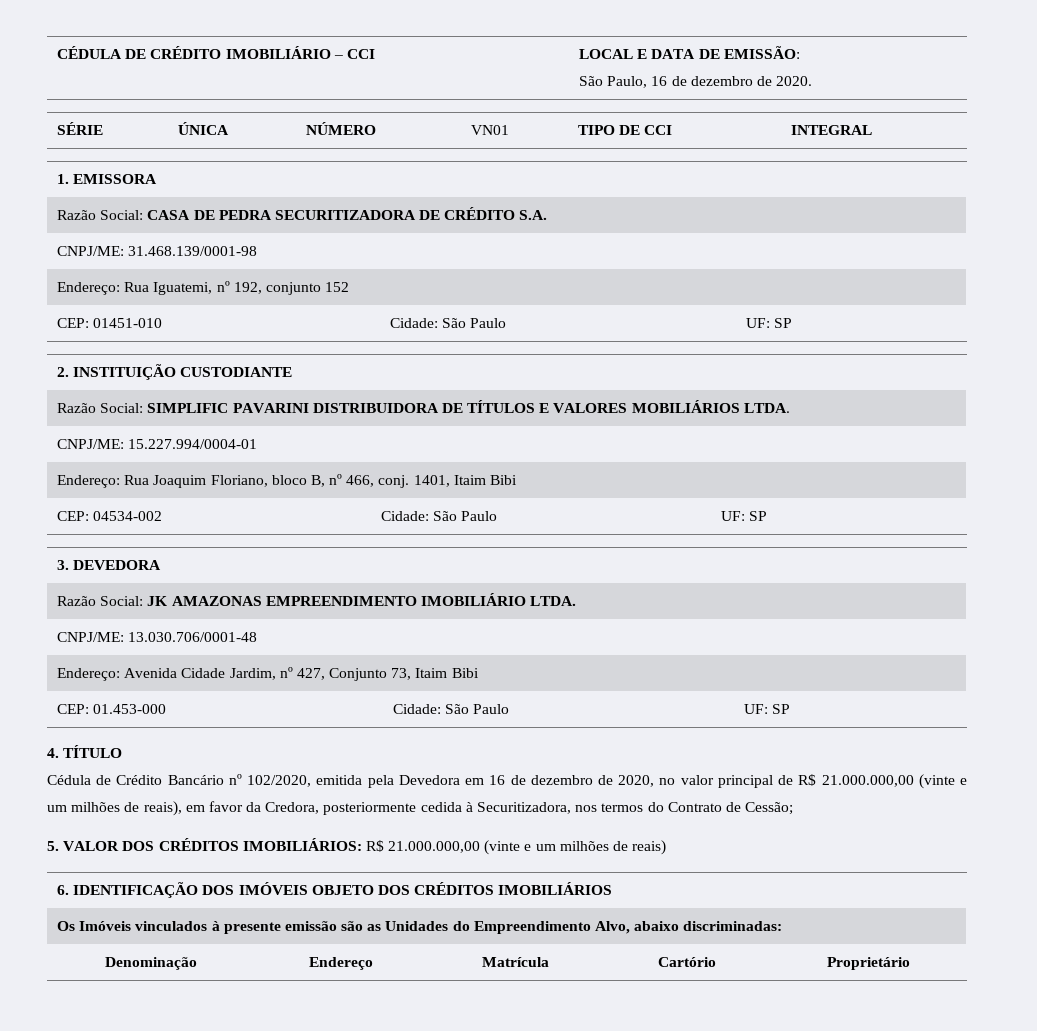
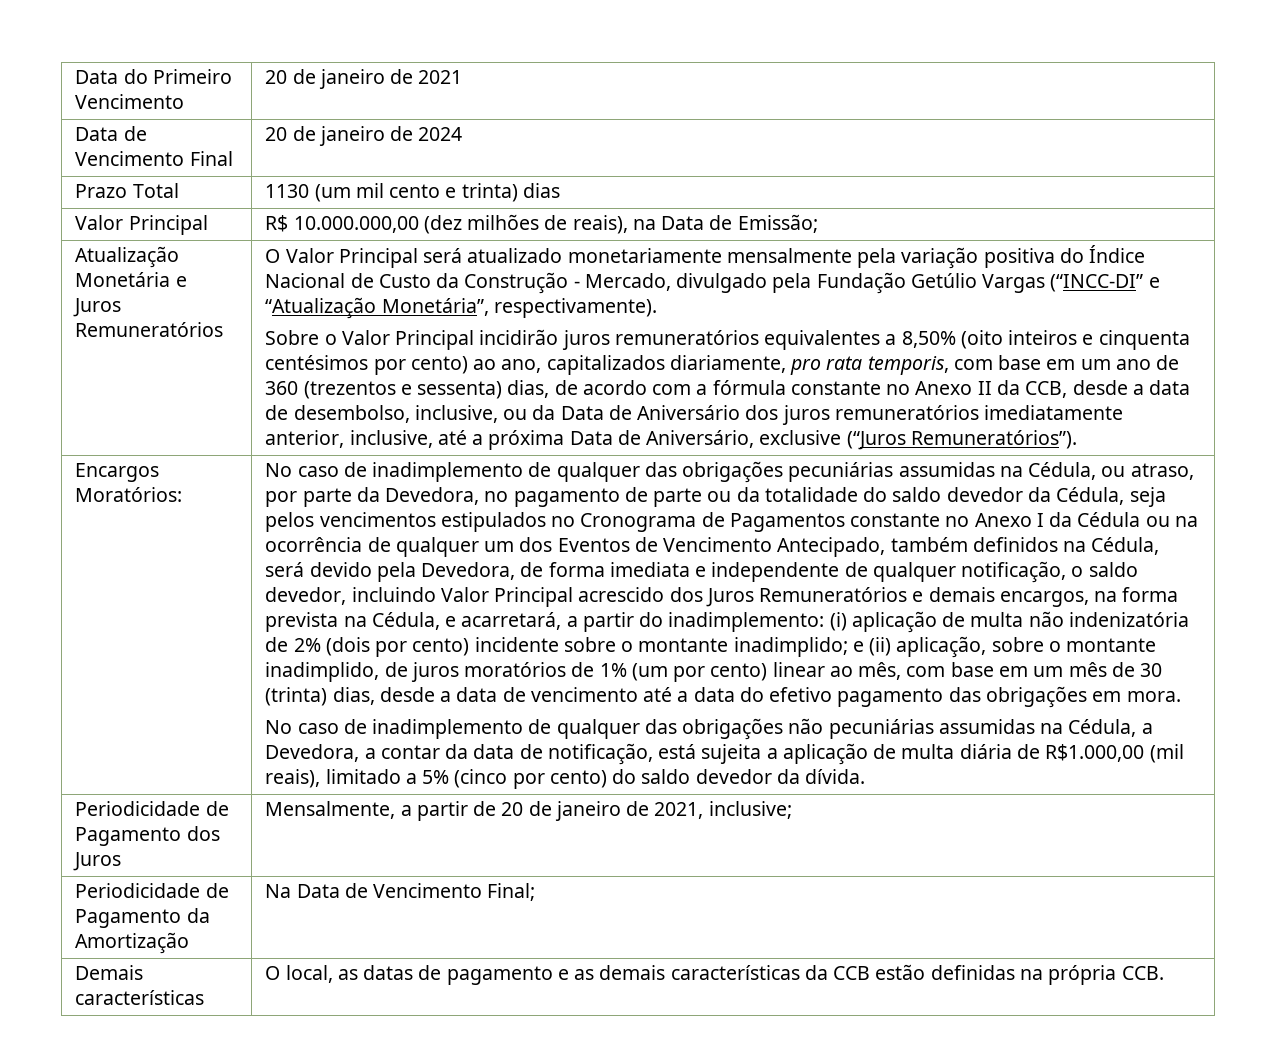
- CÉDULA DE CRÉDITO IMOBILIÁRIO – CCI | LOCAL E DATA DE EMISSÃO:
- São Paulo, 16 de dezembro de 2020.
- SÉRIE | ÚNICA | NÚMERO | VN01 | TIPO DE CCI | INTEGRAL
- 1. EMISSORA
- Razão Social: CASA DE PEDRA SECURITIZADORA DE CRÉDITO S.A.
- CNPJ/ME: 31.468.139/0001-98
- Endereço: Rua Iguatemi, nº 192, conjunto 152
- CEP: 01451-010 | Cidade: São Paulo | UF: SP
- 2. INSTITUIÇÃO CUSTODIANTE
- Razão Social: SIMPLIFIC PAVARINI DISTRIBUIDORA DE TÍTULOS E VALORES MOBILIÁRIOS LTDA.
- CNPJ/ME: 15.227.994/0004-01
- Endereço: Rua Joaquim Floriano, bloco B, nº 466, conj. 1401, Itaim Bibi
- CEP: 04534-002 | Cidade: São Paulo | UF: SP
- 3. DEVEDORA
- Razão Social: JK AMAZONAS EMPREENDIMENTO IMOBILIÁRIO LTDA.
- CNPJ/ME: 13.030.706/0001-48
- Endereço: Avenida Cidade Jardim, nº 427, Conjunto 73, Itaim Bibi
- CEP: 01.453-000 | Cidade: São Paulo | UF: SP
- 4. TÍTULO
- Cédula de Crédito Bancário nº 102/2020, emitida pela Devedora em 16 de dezembro de 2020, no valor principal de R$ 21.000.000,00 (vinte e um milhões de reais), em favor da Credora, posteriormente cedida à Securitizadora, nos termos do Contrato de Cessão;
- 5. VALOR DOS CRÉDITOS IMOBILIÁRIOS: R$ 21.000.000,00 (vinte e um milhões de reais)
- 6. IDENTIFICAÇÃO DOS IMÓVEIS OBJETO DOS CRÉDITOS IMOBILIÁRIOS
- Os Imóveis vinculados à presente emissão são as Unidades do Empreendimento Alvo, abaixo discriminadas:
- Denominação | Endereço | Matrícula | Cartório | Proprietário
+ Data do Primeiro Vencimento | 20 de janeiro de 2021
+ Data de Vencimento Final | 20 de janeiro de 2024
+ Prazo Total | 1130 (um mil cento e trinta) dias
+ Valor Principal | R$ 10.000.000,00 (dez milhões de reais), na Data de Emissão;
+ Atualização Monetária e Juros Remuneratórios | O Valor Principal será atualizado monetariamente mensalmente pela variação positiva do Índice Nacional de Custo da Construção - Mercado, divulgado pela Fundação Getúlio Vargas (“INCC-DI” e “Atualização Monetária”, respectivamente).
+ Sobre o Valor Principal incidirão juros remuneratórios equivalentes a 8,50% (oito inteiros e cinquenta centésimos por cento) ao ano, capitalizados diariamente, pro rata temporis, com base em um ano de 360 (trezentos e sessenta) dias, de acordo com a fórmula constante no Anexo II da CCB, desde a data de desembolso, inclusive, ou da Data de Aniversário dos juros remuneratórios imediatamente anterior, inclusive, até a próxima Data de Aniversário, exclusive (“Juros Remuneratórios”).
+ Encargos Moratórios: | No caso de inadimplemento de qualquer das obrigações pecuniárias assumidas na Cédula, ou atraso, por parte da Devedora, no pagamento de parte ou da totalidade do saldo devedor da Cédula, seja pelos vencimentos estipulados no Cronograma de Pagamentos constante no Anexo I da Cédula ou na ocorrência de qualquer um dos Eventos de Vencimento Antecipado, também definidos na Cédula, será devido pela Devedora, de forma imediata e independente de qualquer notificação, o saldo devedor, incluindo Valor Principal acrescido dos Juros Remuneratórios e demais encargos, na forma prevista na Cédula, e acarretará, a partir do inadimplemento: (i) aplicação de multa não indenizatória de 2% (dois por cento) incidente sobre o montante inadimplido; e (ii) aplicação, sobre o montante inadimplido, de juros moratórios de 1% (um por cento) linear ao mês, com base em um mês de 30 (trinta) dias, desde a data de vencimento até a data do efetivo pagamento das obrigações em mora.
+ No caso de inadimplemento de qualquer das obrigações não pecuniárias assumidas na Cédula, a Devedora, a contar da data de notificação, está sujeita a aplicação de multa diária de R$1.000,00 (mil reais), limitado a 5% (cinco por cento) do saldo devedor da dívida.
+ Periodicidade de Pagamento dos Juros | Mensalmente, a partir de 20 de janeiro de 2021, inclusive;
+ Periodicidade de Pagamento da Amortização | Na Data de Vencimento Final;
+ Demais características | O local, as datas de pagamento e as demais características da CCB estão definidas na própria CCB.

